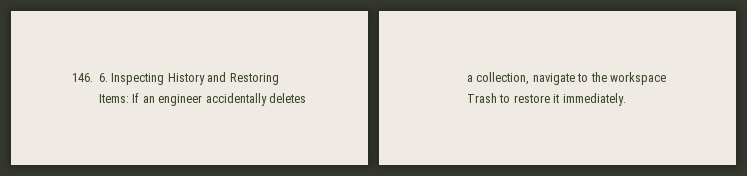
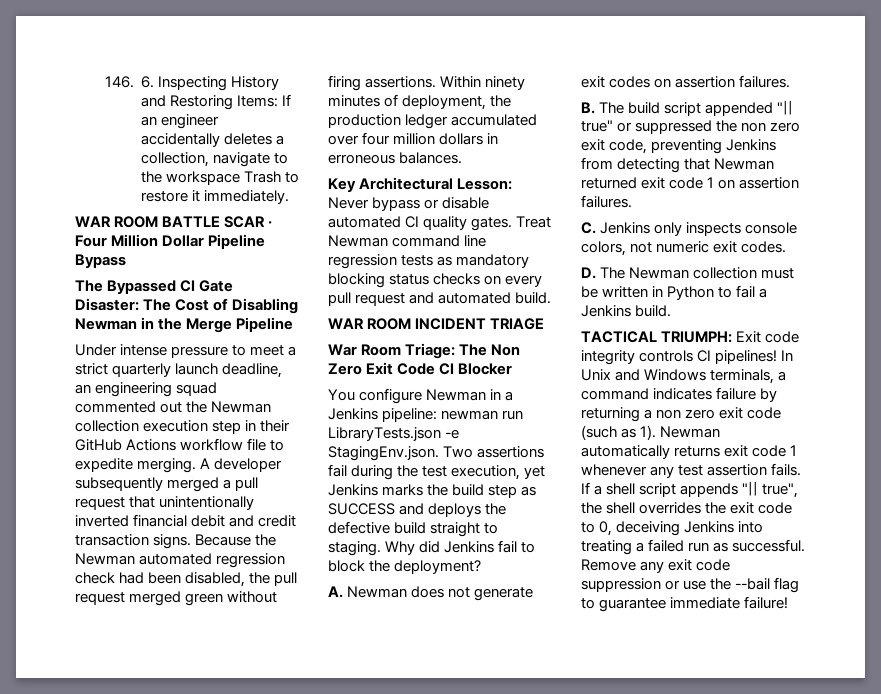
+ WAR ROOM BATTLE SCAR · Four Million Dollar Pipeline Bypass
+ The Bypassed CI Gate Disaster: The Cost of Disabling Newman in the Merge Pipeline
+ Under intense pressure to meet a strict quarterly launch deadline, an engineering squad commented out the Newman collection execution step in their GitHub Actions workflow file to expedite merging. A developer subsequently merged a pull request that unintentionally inverted financial debit and credit transaction signs. Because the Newman automated regression check had been disabled, the pull request merged green without firing assertions. Within ninety minutes of deployment, the production ledger accumulated over four million dollars in erroneous balances.
+ Key Architectural Lesson: Never bypass or disable automated CI quality gates. Treat Newman command line regression tests as mandatory blocking status checks on every pull request and automated build.
+ WAR ROOM INCIDENT TRIAGE
+ War Room Triage: The Non Zero Exit Code CI Blocker
+ You configure Newman in a Jenkins pipeline: newman run LibraryTests.json -e StagingEnv.json. Two assertions fail during the test execution, yet Jenkins marks the build step as SUCCESS and deploys the defective build straight to staging. Why did Jenkins fail to block the deployment?
+ A. Newman does not generate exit codes on assertion failures.
+ B. The build script appended "|| true" or suppressed the non zero exit code, preventing Jenkins from detecting that Newman returned exit code 1 on assertion failures.
+ C. Jenkins only inspects console colors, not numeric exit codes.
+ D. The Newman collection must be written in Python to fail a Jenkins build.
+ TACTICAL TRIUMPH: Exit code integrity controls CI pipelines! In Unix and Windows terminals, a command indicates failure by returning a non zero exit code (such as 1). Newman automatically returns exit code 1 whenever any test assertion fails. If a shell script appends "|| true", the shell overrides the exit code to 0, deceiving Jenkins into treating a failed run as successful. Remove any exit code suppression or use the --bail flag to guarantee immediate failure!

